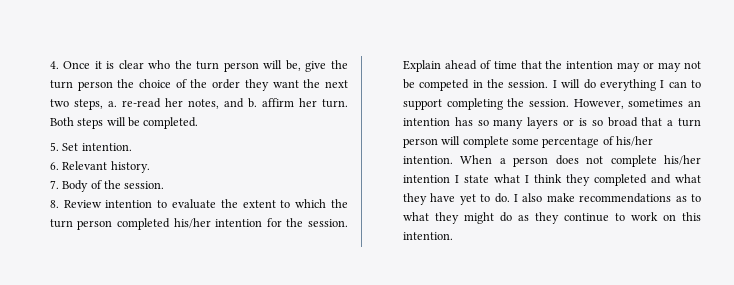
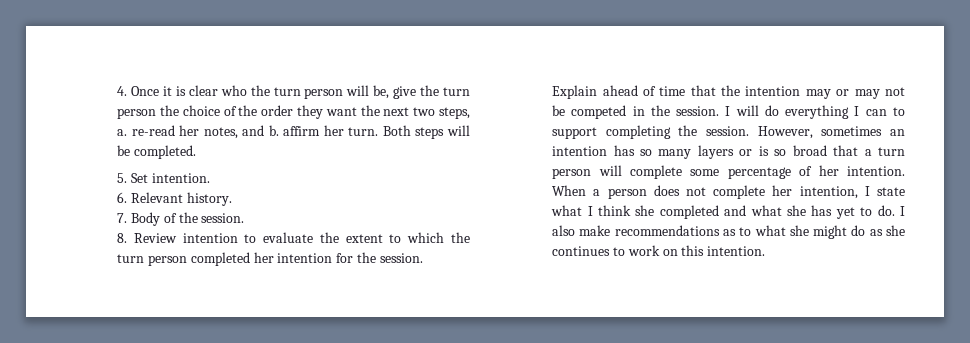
- 8. Review intention to evaluate the extent to which the turn person completed his/her intention for the session.
+ 8. Review intention to evaluate the extent to which the turn person completed her intention for the session.
- However, sometimes an intention has so many layers or is so broad that a turn person will complete some percentage of his/her intention.
+ However, sometimes an intention has so many layers or is so broad that a turn person will complete some percentage of her intention.
- When a person does not complete his/her intention I state what I think they completed and what they have yet to do.
+ When a person does not complete her intention, I state what I think she completed and what she has yet to do.
- I also make recommendations as to what they might do as they continue to work on this intention.
+ I also make recommendations as to what she might do as she continues to work on this intention.

